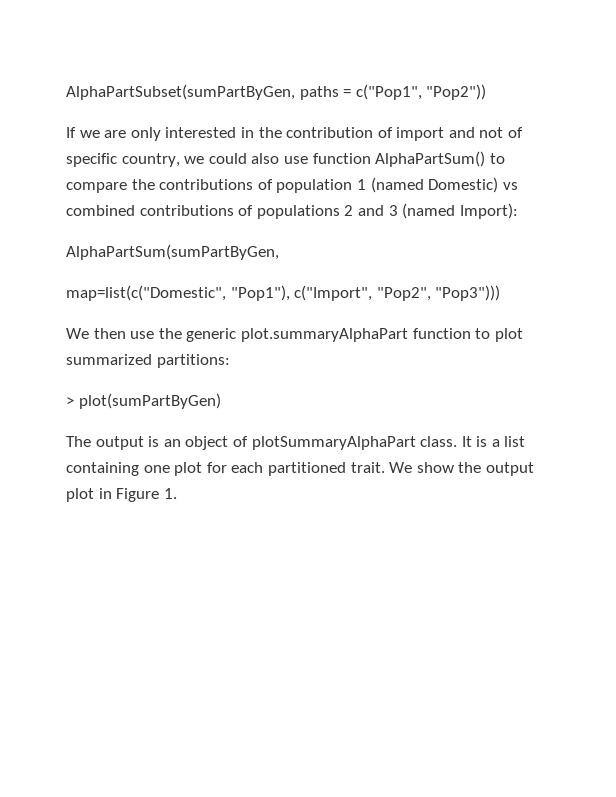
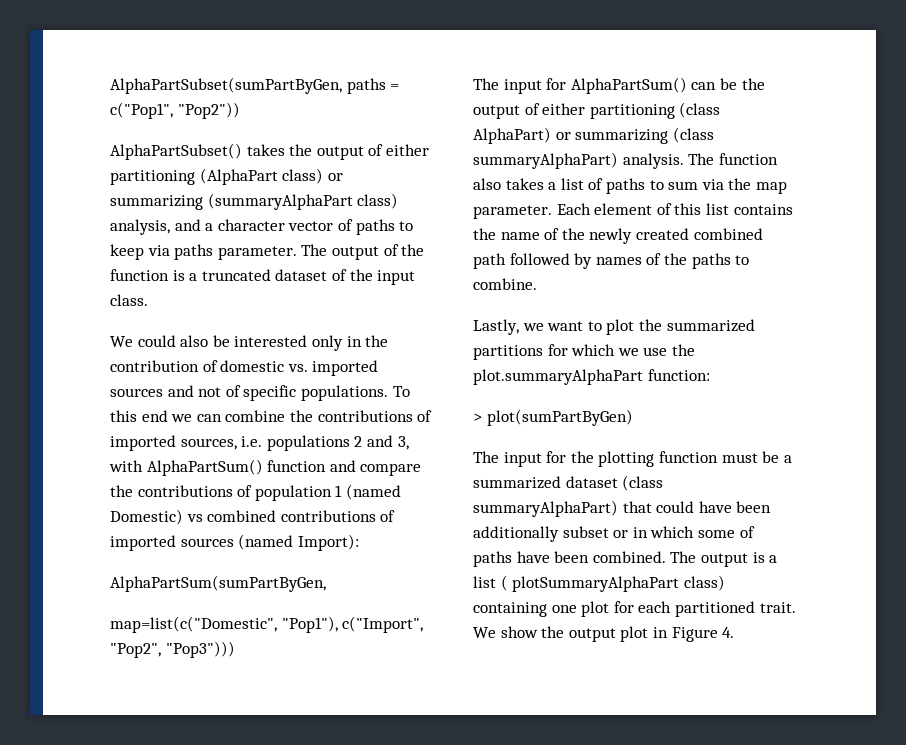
- If we are only interested in the contribution of import and not of specific country, we could also use function AlphaPartSum() to compare the contributions of population 1 (named Domestic) vs combined contributions of populations 2 and 3 (named Import):
+ AlphaPartSubset() takes the output of either partitioning (AlphaPart class) or summarizing (summaryAlphaPart class) analysis, and a character vector of paths to keep via paths parameter. The output of the function is a truncated dataset of the input class.
+ We could also be interested only in the contribution of domestic vs. imported sources and not of specific populations. To this end we can combine the contributions of imported sources, i.e. populations 2 and 3, with AlphaPartSum() function and compare the contributions of population 1 (named Domestic) vs combined contributions of imported sources (named Import):
- We then use the generic plot.summaryAlphaPart function to plot summarized partitions:
+ The input for AlphaPartSum() can be the output of either partitioning (class AlphaPart) or summarizing (class summaryAlphaPart) analysis. The function also takes a list of paths to sum via the map parameter. Each element of this list contains the name of the newly created combined path followed by names of the paths to combine.
+ Lastly, we want to plot the summarized partitions for which we use the plot.summaryAlphaPart function:
  > plot(sumPartByGen)
- The output is an object of plotSummaryAlphaPart class. It is a list containing one plot for each partitioned trait.
+ The input for the plotting function must be a summarized dataset (class summaryAlphaPart) that could have been additionally subset or in which some of paths have been combined. The output is a list ( plotSummaryAlphaPart class) containing one plot for each partitioned trait.
- We show the output plot in Figure 1.
+ We show the output plot in Figure 4.

